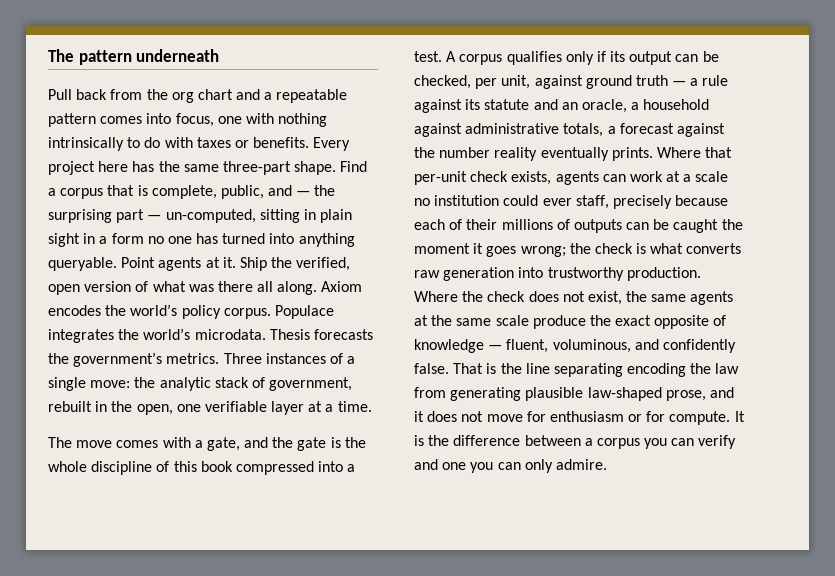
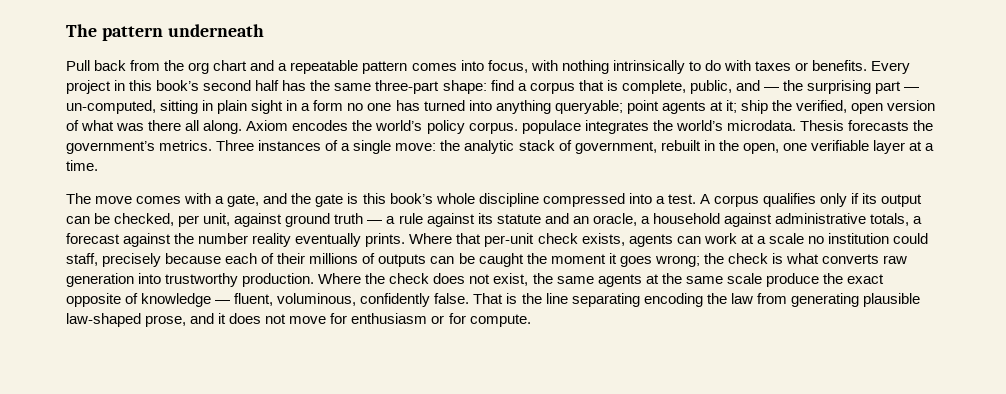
- Pull back from the org chart and a repeatable pattern comes into focus, one with nothing intrinsically to do with taxes or benefits.
+ Pull back from the org chart and a repeatable pattern comes into focus, with nothing intrinsically to do with taxes or benefits.
- Every project here has the same three-part shape. Find a corpus that is complete, public, and — the surprising part — un-computed, sitting in plain sight in a form no one has turned into anything queryable. Point agents at it. Ship the verified, open version of what was there all along.
+ Every project in this book’s second half has the same three-part shape: find a corpus that is complete, public, and — the surprising part — un-computed, sitting in plain sight in a form no one has turned into anything queryable; point agents at it; ship the verified, open version of what was there all along.
- Axiom encodes the world’s policy corpus. Populace integrates the world’s microdata.
+ Axiom encodes the world’s policy corpus. populace integrates the world’s microdata.
- The move comes with a gate, and the gate is the whole discipline of this book compressed into a test.
+ The move comes with a gate, and the gate is this book’s whole discipline compressed into a test.
- Where that per-unit check exists, agents can work at a scale no institution could ever staff, precisely because each of their millions of outputs can be caught the moment it goes wrong; the check is what converts raw generation into trustworthy production.
+ Where that per-unit check exists, agents can work at a scale no institution could staff, precisely because each of their millions of outputs can be caught the moment it goes wrong; the check is what converts raw generation into trustworthy production.
- Where the check does not exist, the same agents at the same scale produce the exact opposite of knowledge — fluent, voluminous, and confidently false.
+ Where the check does not exist, the same agents at the same scale produce the exact opposite of knowledge — fluent, voluminous, confidently false.
- It is the difference between a corpus you can verify and one you can only admire.

